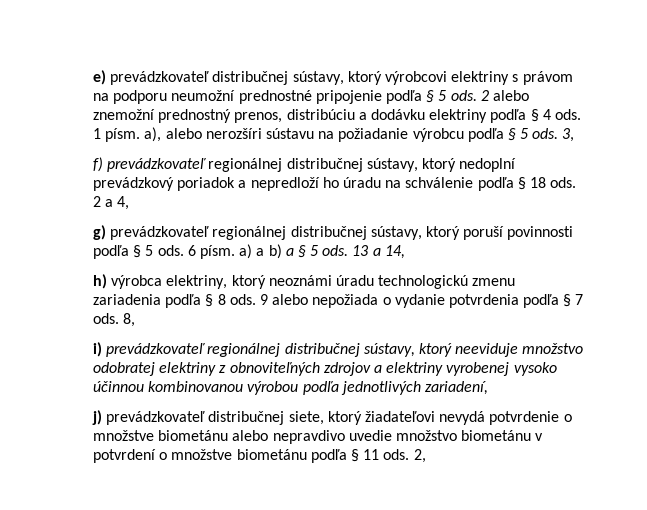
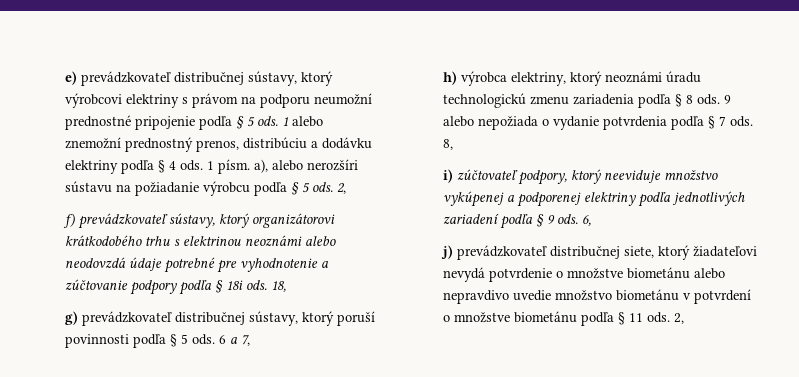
- 2 alebo znemožní prednostný prenos, distribúciu a dodávku elektriny podľa § 4 ods.
+ 1 alebo znemožní prednostný prenos, distribúciu a dodávku elektriny podľa § 4 ods.
- 1 písm. a), alebo nerozšíri sústavu na požiadanie výrobcu podľa § 5 ods. 3,
+ 1 písm. a), alebo nerozšíri sústavu na požiadanie výrobcu podľa § 5 ods. 2,
- f) prevádzkovateľ regionálnej distribučnej sústavy, ktorý nedoplní prevádzkový poriadok a nepredloží ho úradu na schválenie podľa § 18 ods. 2 a 4,
+ f) prevádzkovateľ sústavy, ktorý organizátorovi krátkodobého trhu s elektrinou neoznámi alebo neodovzdá údaje potrebné pre vyhodnotenie a zúčtovanie podpory podľa § 18i ods. 18,
- g) prevádzkovateľ regionálnej distribučnej sústavy, ktorý poruší povinnosti podľa § 5 ods.
+ g) prevádzkovateľ distribučnej sústavy, ktorý poruší povinnosti podľa § 5 ods.
- 6 písm. a) a b) a § 5 ods. 13 a 14,
+ 6 a 7,
- i) prevádzkovateľ regionálnej distribučnej sústavy, ktorý neeviduje množstvo odobratej elektriny z obnoviteľných zdrojov a elektriny vyrobenej vysoko účinnou kombinovanou výrobou podľa jednotlivých zariadení,
+ i) zúčtovateľ podpory, ktorý neeviduje množstvo vykúpenej a podporenej elektriny podľa jednotlivých zariadení podľa § 9 ods. 6,

